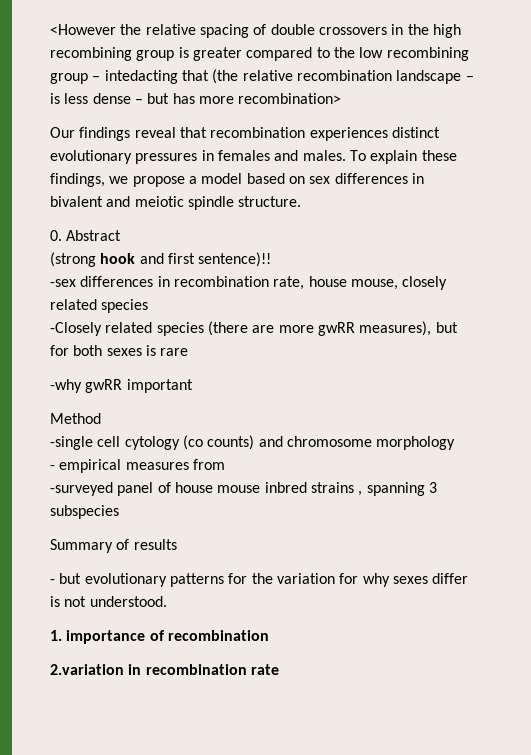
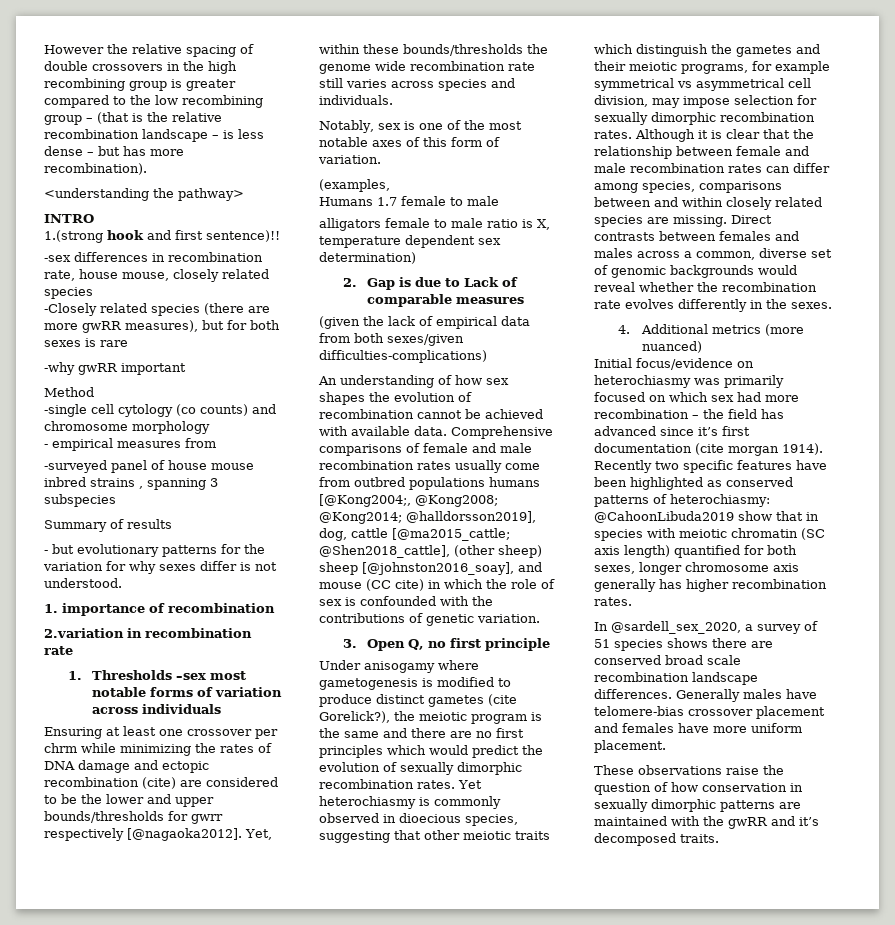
- <However the relative spacing of double crossovers in the high recombining group is greater compared to the low recombining group – intedacting that (the relative recombination landscape – is less dense – but has more recombination>
- Our findings reveal that recombination experiences distinct evolutionary pressures in females and males. To explain these findings, we propose a model based on sex differences in bivalent and meiotic spindle structure.
- 0. Abstract
- (strong hook and first sentence)!!
+ However the relative spacing of double crossovers in the high recombining group is greater compared to the low recombining group – (that is the relative recombination landscape – is less dense – but has more recombination).
+ <understanding the pathway>
+ INTRO
+ 1.(strong hook and first sentence)!!
+ 1. Thresholds –sex most notable forms of variation across individuals
+ Ensuring at least one crossover per chrm while minimizing the rates of DNA damage and ectopic recombination (cite) are considered to be the lower and upper bounds/thresholds for gwrr respectively [@nagaoka2012]. Yet, within these bounds/thresholds the genome wide recombination rate still varies across species and individuals.
+ Notably, sex is one of the most notable axes of this form of variation.
+ (examples,
+ Humans 1.7 female to male
+ alligators female to male ratio is X, temperature dependent sex determination)
+ 2. Gap is due to Lack of comparable measures
+ (given the lack of empirical data from both sexes/given difficulties-complications)
+ An understanding of how sex shapes the evolution of recombination cannot be achieved with available data. Comprehensive comparisons of female and male recombination rates usually come from outbred populations humans [@Kong2004;, @Kong2008; @Kong2014; @halldorsson2019], dog, cattle [@ma2015_cattle; @Shen2018_cattle], (other sheep) sheep [@johnston2016_soay], and mouse (CC cite) in which the role of sex is confounded with the contributions of genetic variation.
+ 3. Open Q, no first principle
+ Under anisogamy where gametogenesis is modified to produce distinct gametes (cite Gorelick?), the meiotic program is the same and there are no first principles which would predict the evolution of sexually dimorphic recombination rates. Yet heterochiasmy is commonly observed in dioecious species, suggesting that other meiotic traits which distinguish the gametes and their meiotic programs, for example symmetrical vs asymmetrical cell division, may impose selection for sexually dimorphic recombination rates. Although it is clear that the relationship between female and male recombination rates can differ among species, comparisons between and within closely related species are missing. Direct contrasts between females and males across a common, diverse set of genomic backgrounds would reveal whether the recombination rate evolves differently in the sexes.
+ 4. Additional metrics (more nuanced)
+ Initial focus/evidence on heterochiasmy was primarily focused on which sex had more recombination – the field has advanced since it’s first documentation (cite morgan 1914). Recently two specific features have been highlighted as conserved patterns of heterochiasmy: @CahoonLibuda2019 show that in species with meiotic chromatin (SC axis length) quantified for both sexes, longer chromosome axis generally has higher recombination rates.
+ In @sardell_sex_2020, a survey of 51 species shows there are conserved broad scale recombination landscape differences. Generally males have telomere-bias crossover placement and females have more uniform placement.
+ These observations raise the question of how conservation in sexually dimorphic patterns are maintained with the gwRR and it’s decomposed traits.

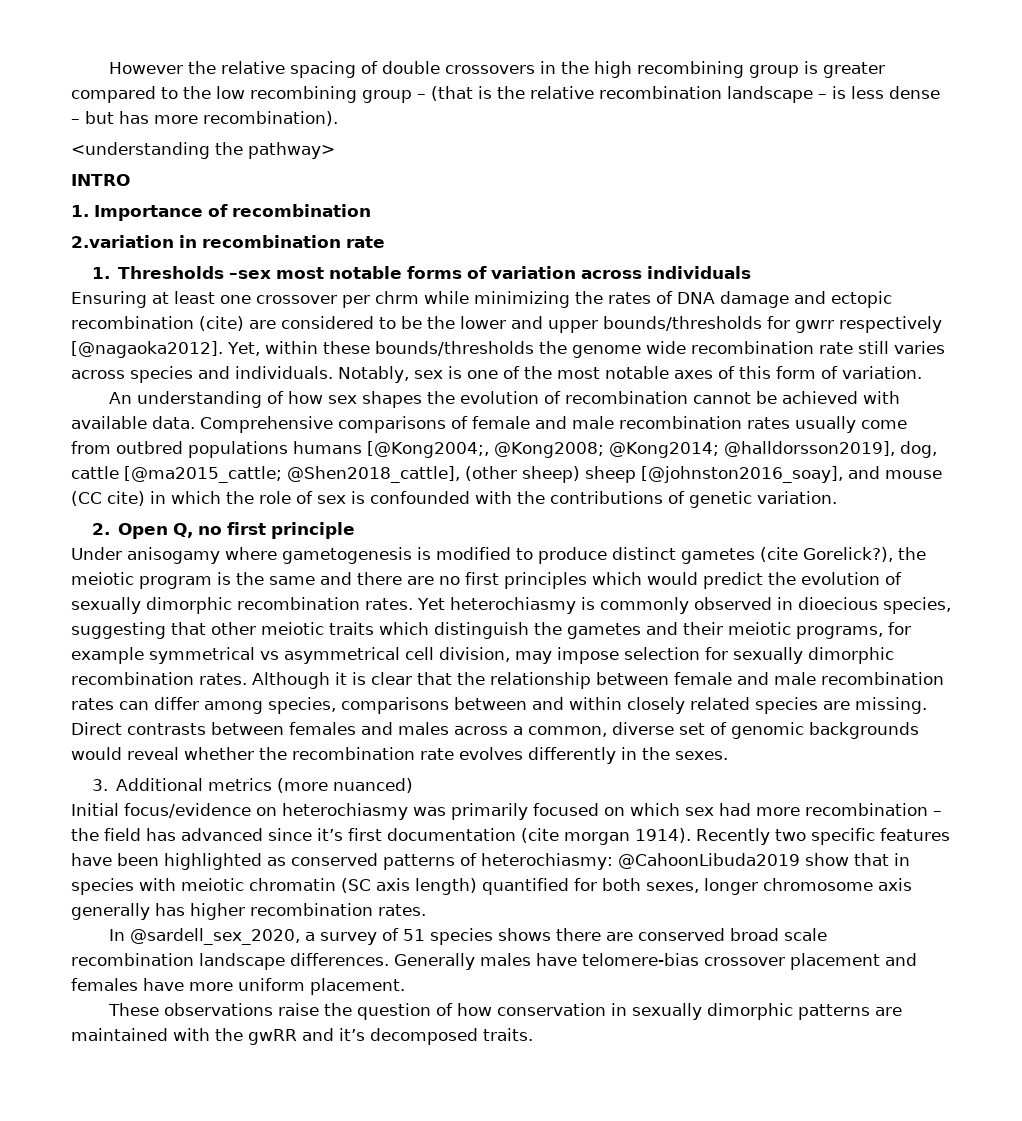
- 1.(strong hook and first sentence)!!
- -sex differences in recombination rate, house mouse, closely related species
- -Closely related species (there are more gwRR measures), but for both sexes is rare
- -why gwRR important
- Method
- -single cell cytology (co counts) and chromosome morphology
- - empirical measures from
- -surveyed panel of house mouse inbred strains , spanning 3 subspecies
- Summary of results
- - but evolutionary patterns for the variation for why sexes differ is not understood.
- 1. importance of recombination
+ 1. Importance of recombination
- Yet, within these bounds/thresholds the genome wide recombination rate still varies across species and individuals.
- Notably, sex is one of the most notable axes of this form of variation.
+ Yet, within these bounds/thresholds the genome wide recombination rate still varies across species and individuals. Notably, sex is one of the most notable axes of this form of variation.
- (examples,
- Humans 1.7 female to male
- alligators female to male ratio is X, temperature dependent sex determination)
- 2. Gap is due to Lack of comparable measures
- (given the lack of empirical data from both sexes/given difficulties-complications)
- 3. Open Q, no first principle
+ 2. Open Q, no first principle
- 4. Additional metrics (more nuanced)
+ 3. Additional metrics (more nuanced)

